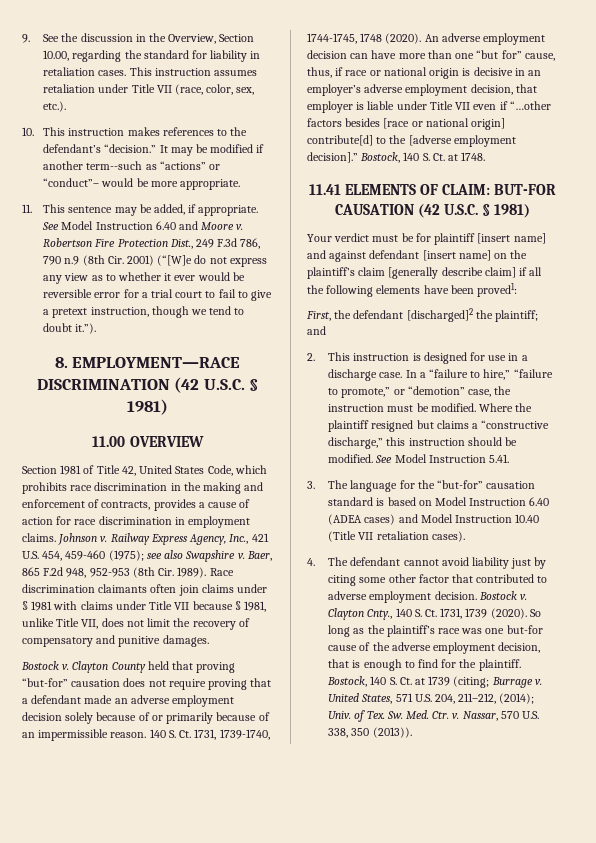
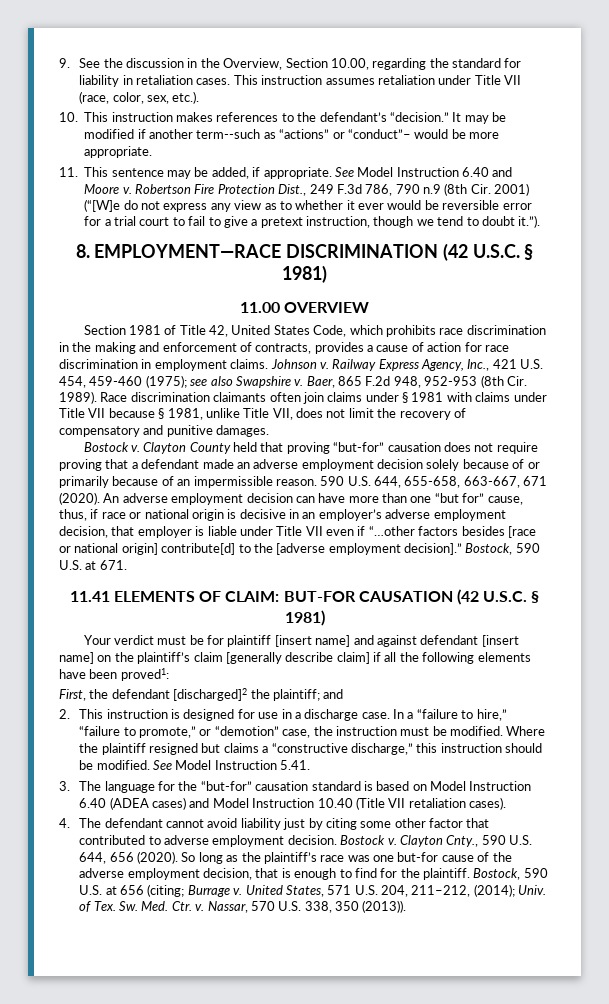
- 140 S. Ct. 1731, 1739-1740, 1744-1745, 1748 (2020).
+ 590 U.S. 644, 655-658, 663-667, 671 (2020).
- Bostock, 140 S. Ct. at 1748.
+ Bostock, 590 U.S. at 671.
- Clayton Cnty., 140 S. Ct. 1731, 1739 (2020).
+ Clayton Cnty., 590 U.S. 644, 656 (2020).
- Bostock, 140 S. Ct. at 1739 (citing; Burrage v.
+ Bostock, 590 U.S. at 656 (citing; Burrage v.

